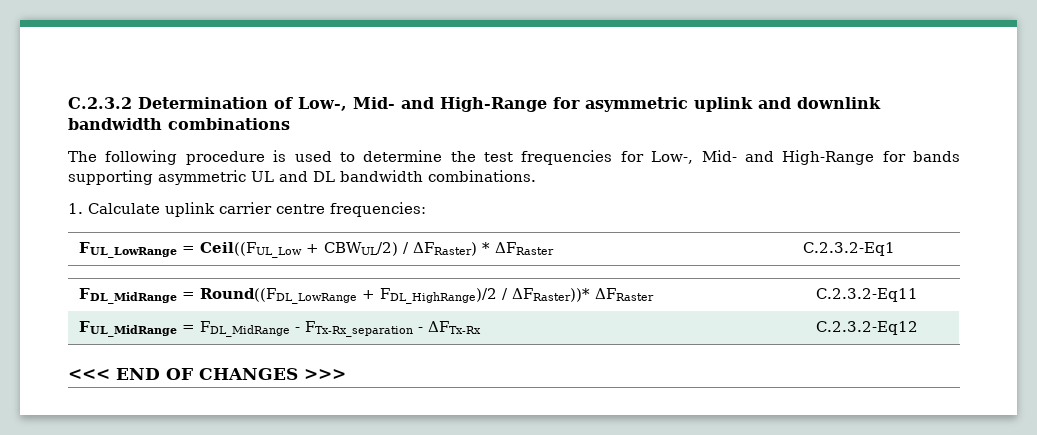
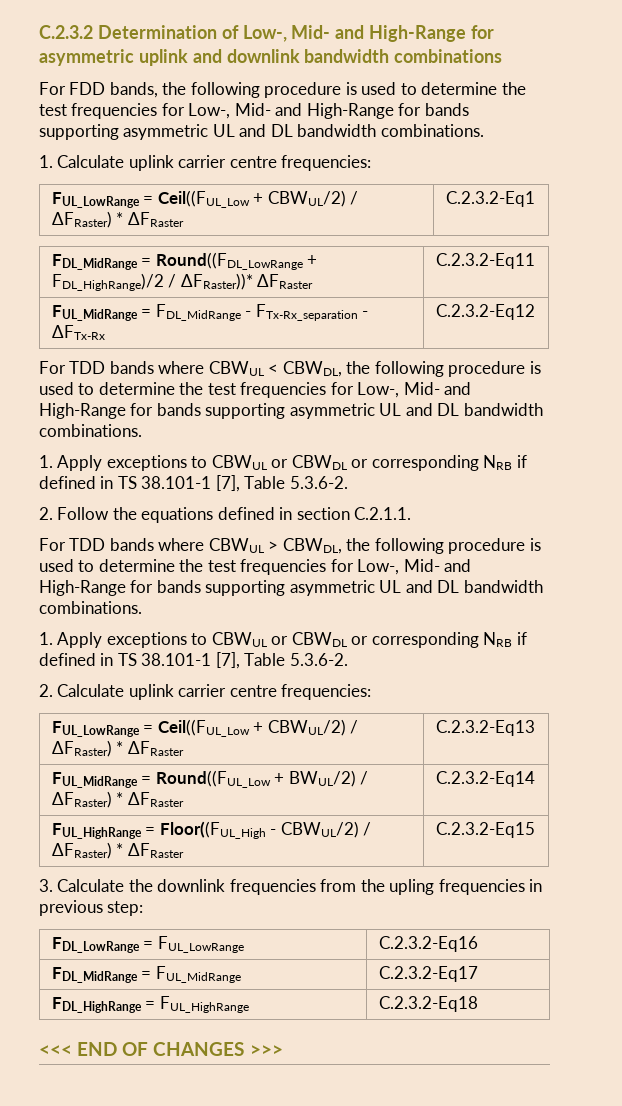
- The following procedure is used to determine the test frequencies for Low-, Mid- and High-Range for bands supporting asymmetric UL and DL bandwidth combinations.
+ For FDD bands, the following procedure is used to determine the test frequencies for Low-, Mid- and High-Range for bands supporting asymmetric UL and DL bandwidth combinations.
+ For TDD bands where CBWUL < CBWDL, the following procedure is used to determine the test frequencies for Low-, Mid- and High-Range for bands supporting asymmetric UL and DL bandwidth combinations.
+ 1. Apply exceptions to CBWUL or CBWDL or corresponding NRB if defined in TS 38.101-1 [7], Table 5.3.6-2.
+ 2. Follow the equations defined in section C.2.1.1.
+ For TDD bands where CBWUL > CBWDL, the following procedure is used to determine the test frequencies for Low-, Mid- and High-Range for bands supporting asymmetric UL and DL bandwidth combinations.
+ 1. Apply exceptions to CBWUL or CBWDL or corresponding NRB if defined in TS 38.101-1 [7], Table 5.3.6-2.
+ 2. Calculate uplink carrier centre frequencies:
+ FUL_LowRange = Ceil((FUL_Low + CBWUL/2) / ΔFRaster) * ΔFRaster | C.2.3.2-Eq13
+ FUL_MidRange = Round((FUL_Low + BWUL/2) / ΔFRaster) * ΔFRaster | C.2.3.2-Eq14
+ FUL_HighRange = Floor((FUL_High - CBWUL/2) / ΔFRaster) * ΔFRaster | C.2.3.2-Eq15
+ 3. Calculate the downlink frequencies from the upling frequencies in previous step:
+ FDL_LowRange = FUL_LowRange | C.2.3.2-Eq16
+ FDL_MidRange = FUL_MidRange | C.2.3.2-Eq17
+ FDL_HighRange = FUL_HighRange | C.2.3.2-Eq18

